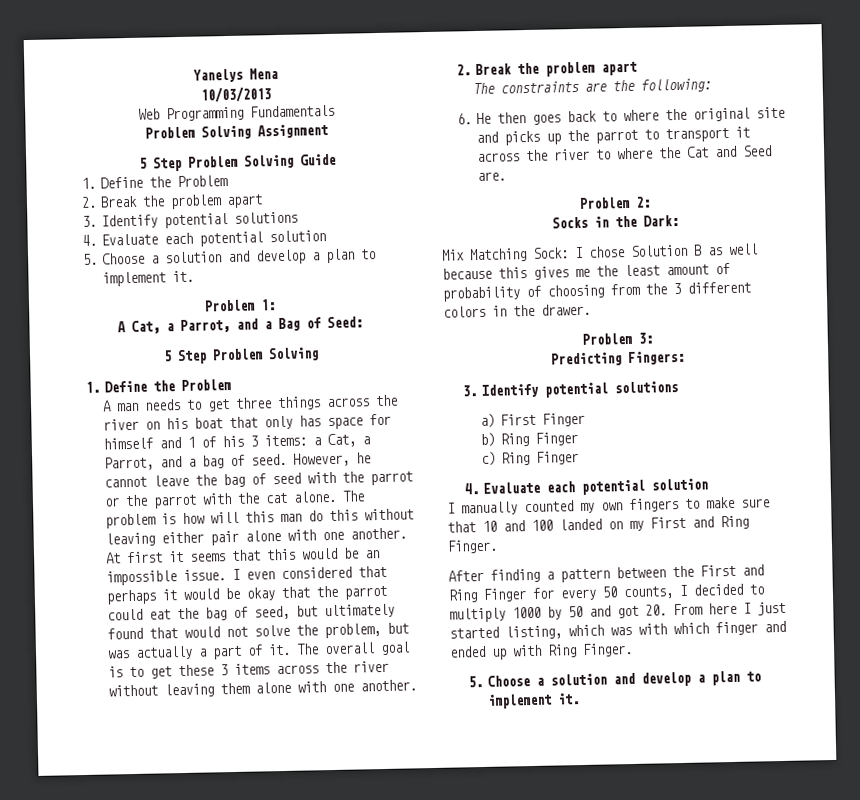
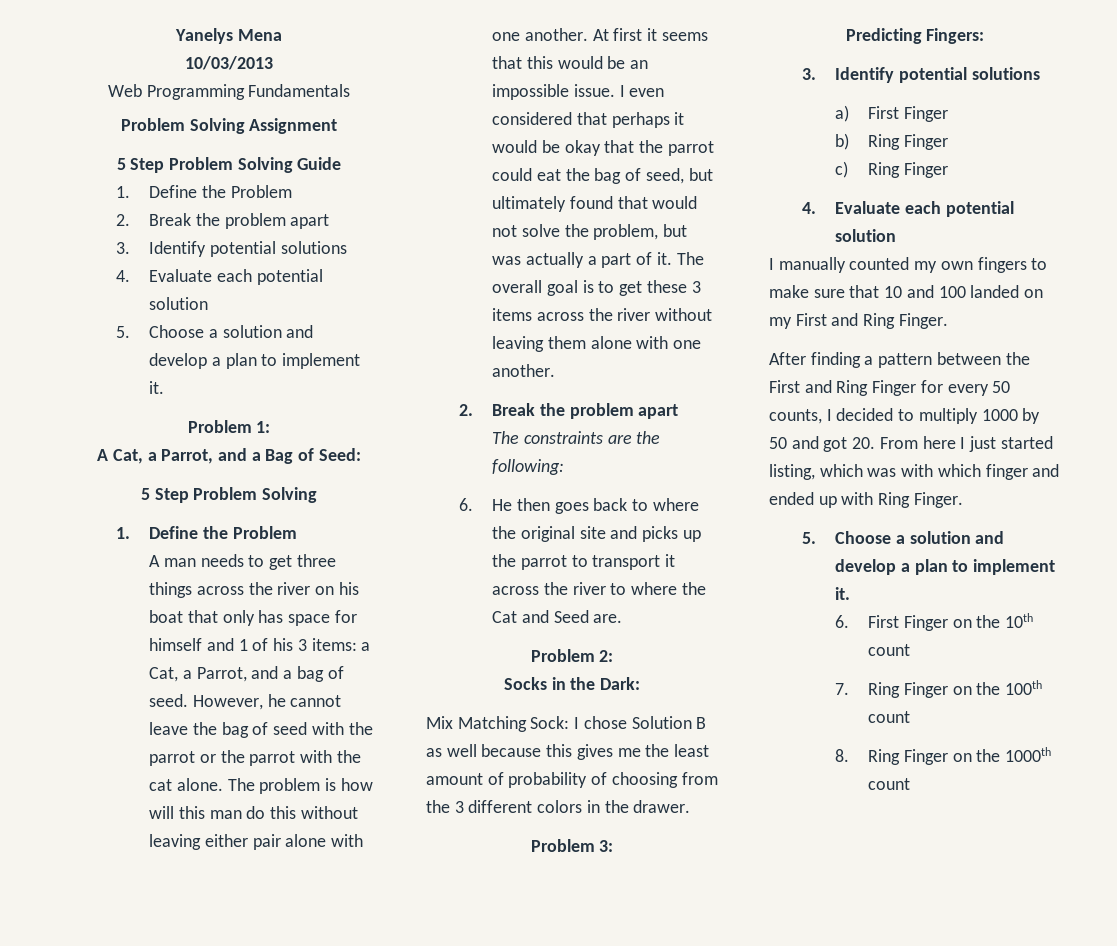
+ 6. First Finger on the 10th count
+ 7. Ring Finger on the 100th count
+ 8. Ring Finger on the 1000th count

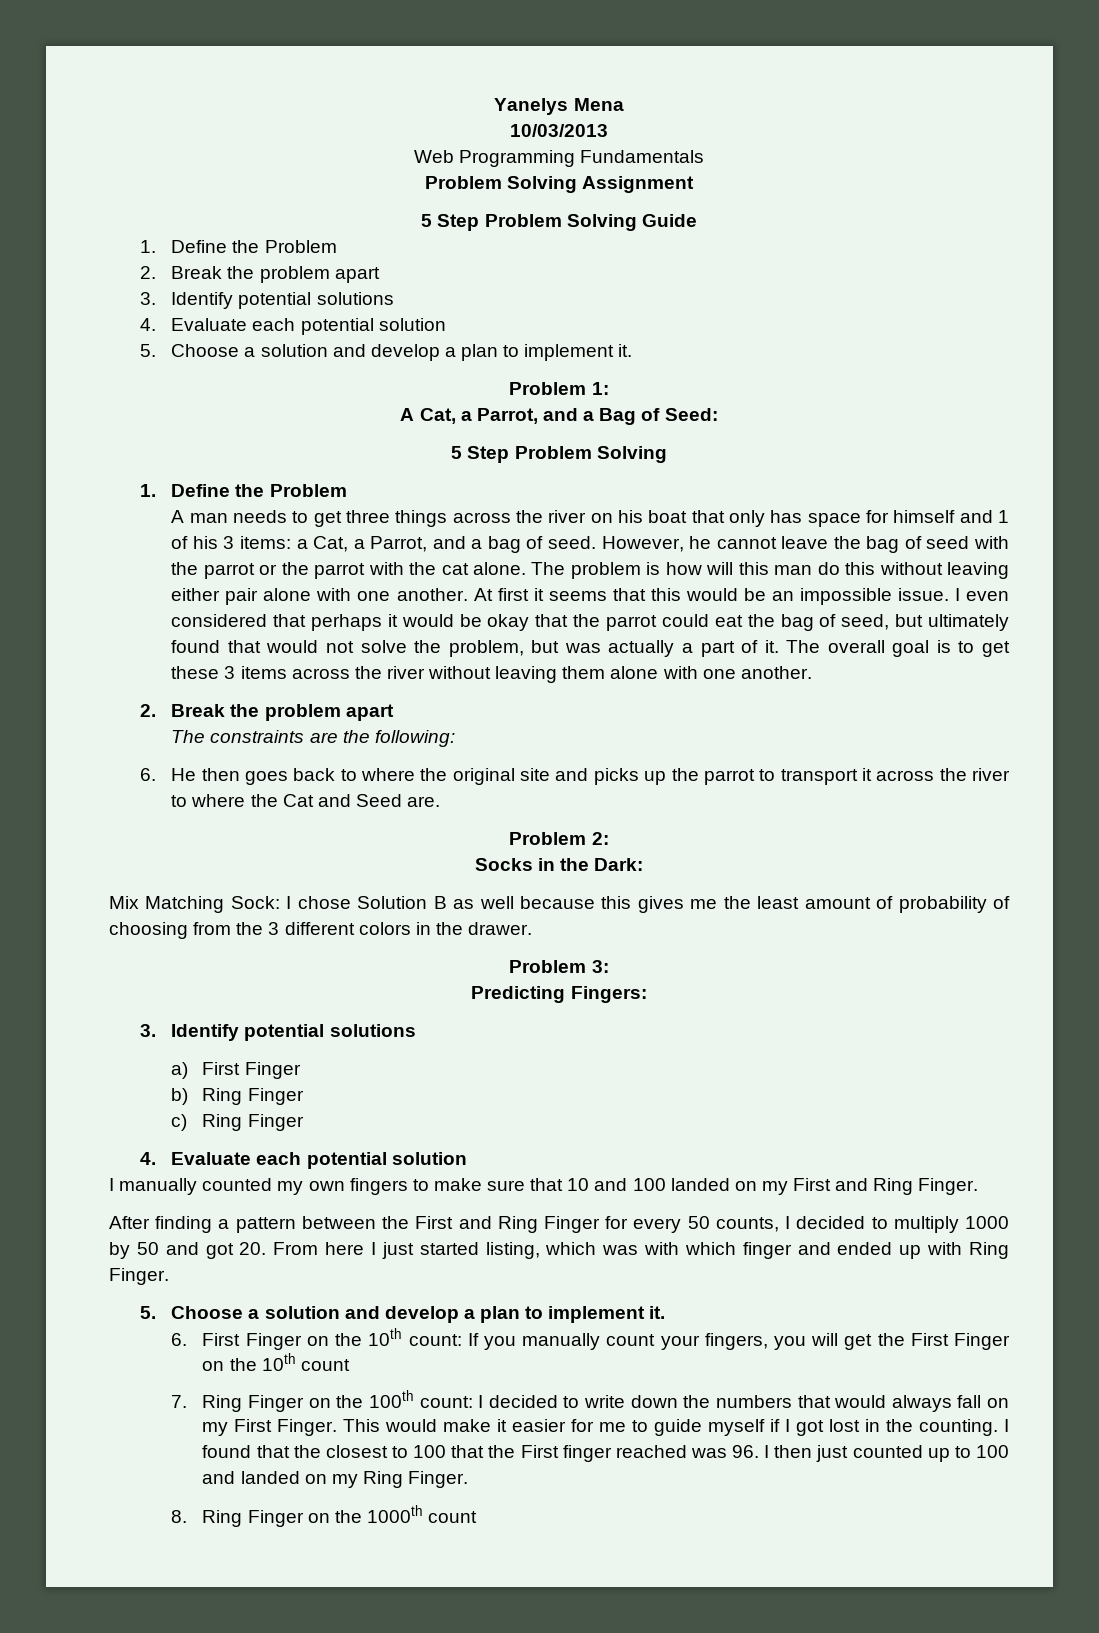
- 6. First Finger on the 10th count
+ 6. First Finger on the 10th count: If you manually count your fingers, you will get the First Finger on the 10th count
- 7. Ring Finger on the 100th count
+ 7. Ring Finger on the 100th count: I decided to write down the numbers that would always fall on my First Finger. This would make it easier for me to guide myself if I got lost in the counting. I found that the closest to 100 that the First finger reached was 96. I then just counted up to 100 and landed on my Ring Finger.

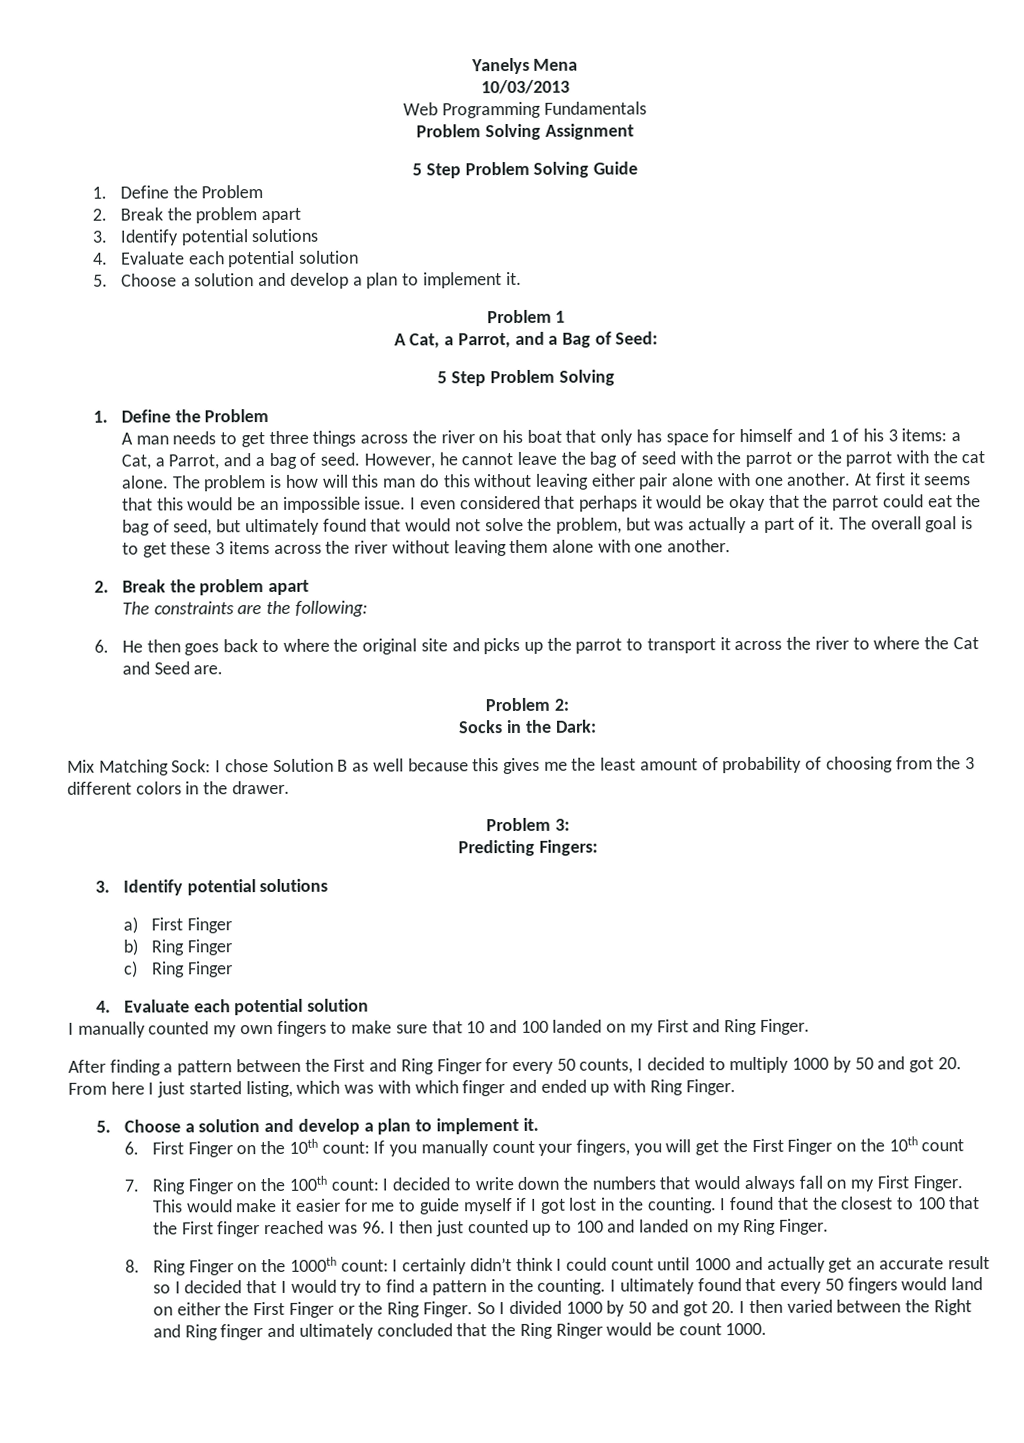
- Problem 1:
+ Problem 1
- 8. Ring Finger on the 1000th count
+ 8. Ring Finger on the 1000th count: I certainly didn’t think I could count until 1000 and actually get an accurate result so I decided that I would try to find a pattern in the counting. I ultimately found that every 50 fingers would land on either the First Finger or the Ring Finger. So I divided 1000 by 50 and got 20. I then varied between the Right and Ring finger and ultimately concluded that the Ring Ringer would be count 1000.

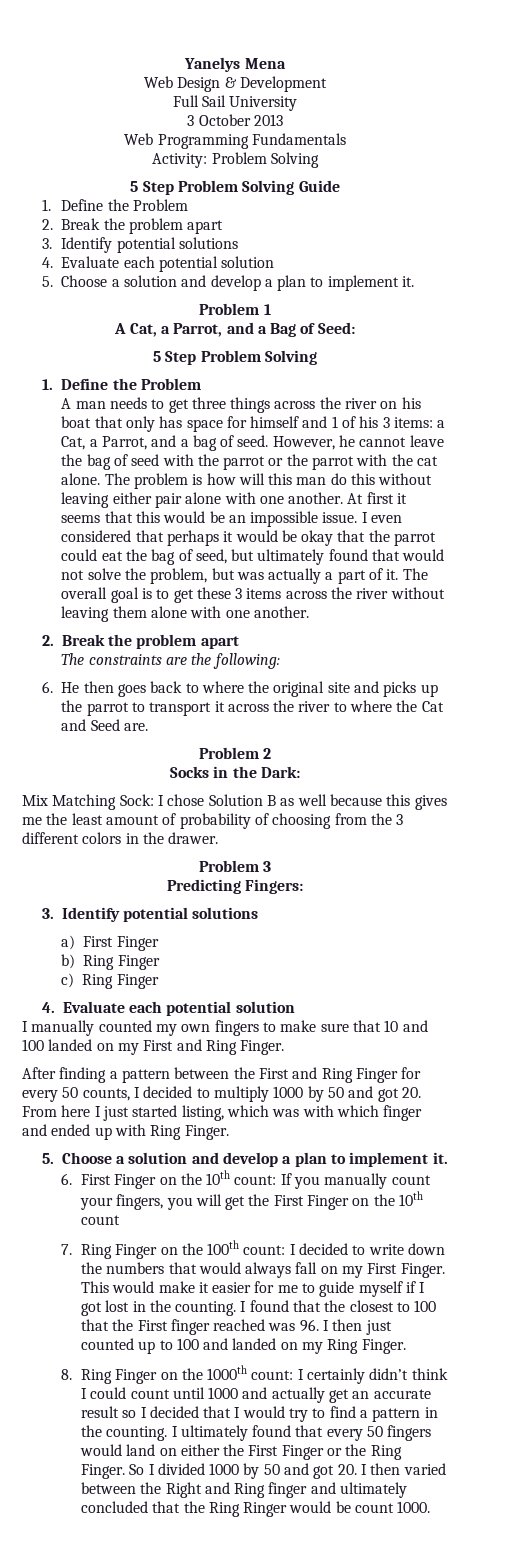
- 10/03/2013
+ Web Design & Development
+ Full Sail University
+ 3 October 2013
- Problem Solving Assignment
+ Activity: Problem Solving
- Problem 2:
+ Problem 2
- Problem 3:
+ Problem 3

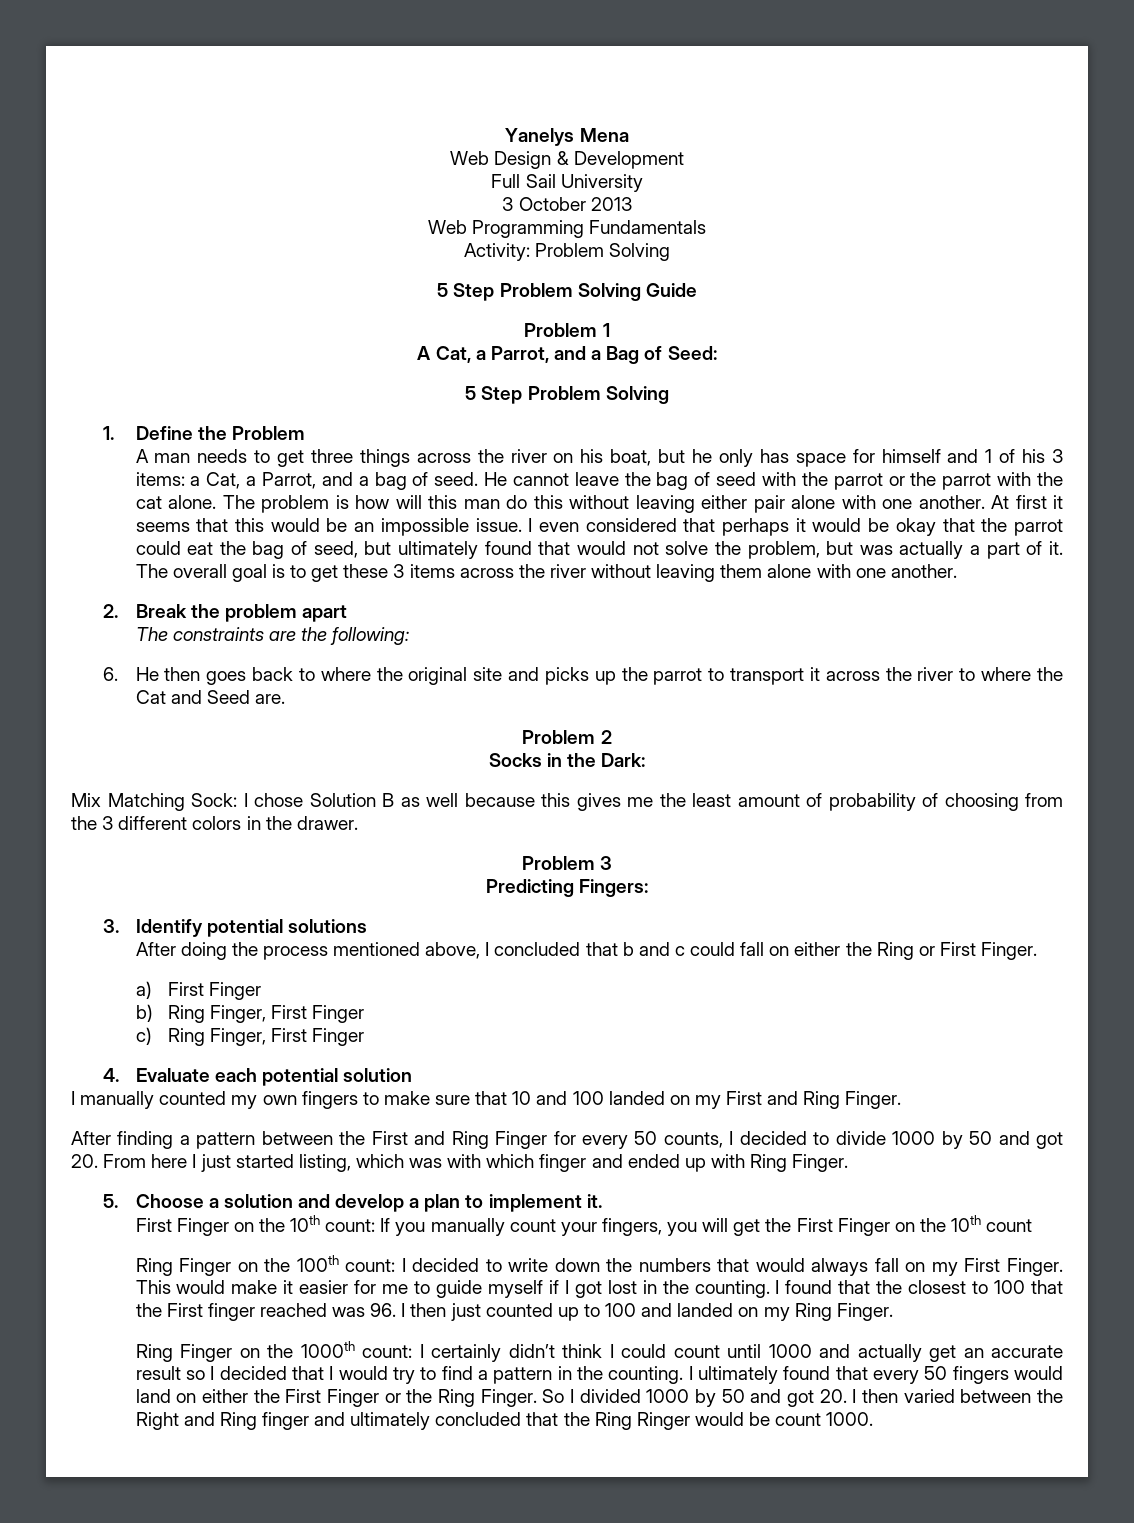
  5 Step Problem Solving Guide
- 1. Define the Problem
- 2. Break the problem apart
- 3. Identify potential solutions
- 4. Evaluate each potential solution
- 5. Choose a solution and develop a plan to implement it.
- A man needs to get three things across the river on his boat that only has space for himself and 1 of his 3 items: a Cat, a Parrot, and a bag of seed.
+ A man needs to get three things across the river on his boat, but he only has space for himself and 1 of his 3 items: a Cat, a Parrot, and a bag of seed.
- However, he cannot leave the bag of seed with the parrot or the parrot with the cat alone.
+ He cannot leave the bag of seed with the parrot or the parrot with the cat alone.
+ After doing the process mentioned above, I concluded that b and c could fall on either the Ring or First Finger.
- b) Ring Finger
+ b) Ring Finger, First Finger
- c) Ring Finger
+ c) Ring Finger, First Finger
- After finding a pattern between the First and Ring Finger for every 50 counts, I decided to multiply 1000 by 50 and got 20. From here I just started listing, which was with which finger and ended up with Ring Finger.
+ After finding a pattern between the First and Ring Finger for every 50 counts, I decided to divide 1000 by 50 and got 20. From here I just started listing, which was with which finger and ended up with Ring Finger.
- 6. First Finger on the 10th count: If you manually count your fingers, you will get the First Finger on the 10th count
+ First Finger on the 10th count: If you manually count your fingers, you will get the First Finger on the 10th count
- 7. Ring Finger on the 100th count: I decided to write down the numbers that would always fall on my First Finger.
+ Ring Finger on the 100th count: I decided to write down the numbers that would always fall on my First Finger.
- 8. Ring Finger on the 1000th count: I certainly didn’t think I could count until 1000 and actually get an accurate result so I decided that I would try to find a pattern in the counting.
+ Ring Finger on the 1000th count: I certainly didn’t think I could count until 1000 and actually get an accurate result so I decided that I would try to find a pattern in the counting.

